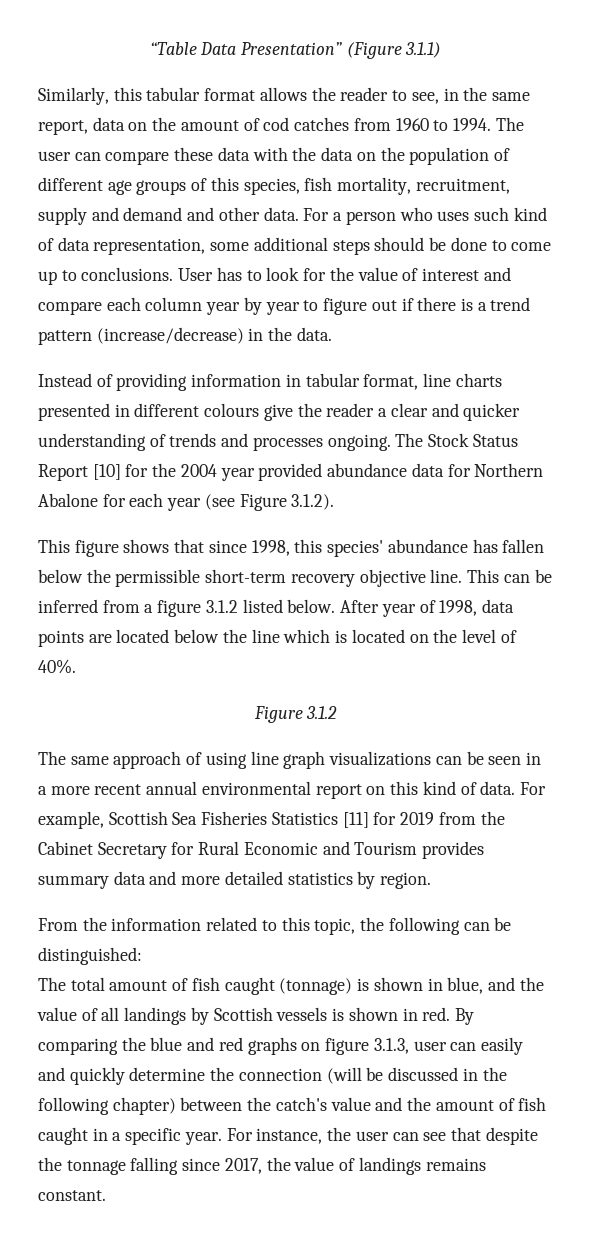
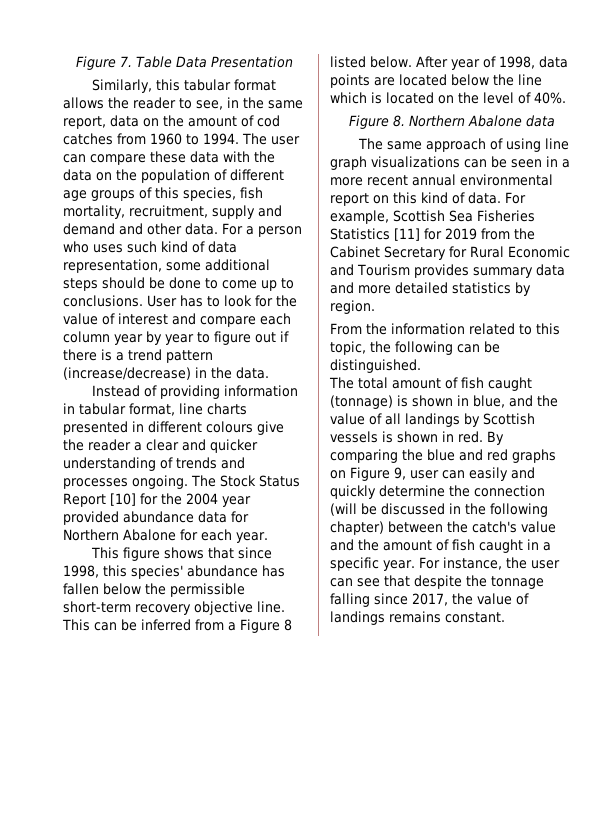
- “Table Data Presentation” (Figure 3.1.1)
+ Figure 7. Table Data Presentation
- The Stock Status Report [10] for the 2004 year provided abundance data for Northern Abalone for each year (see Figure 3.1.2).
+ The Stock Status Report [10] for the 2004 year provided abundance data for Northern Abalone for each year.
- This can be inferred from a figure 3.1.2 listed below.
+ This can be inferred from a Figure 8 listed below.
- Figure 3.1.2
+ Figure 8. Northern Abalone data
- From the information related to this topic, the following can be distinguished:
+ From the information related to this topic, the following can be distinguished.
- By comparing the blue and red graphs on figure 3.1.3, user can easily and quickly determine the connection (will be discussed in the following chapter) between the catch's value and the amount of fish caught in a specific year.
+ By comparing the blue and red graphs on Figure 9, user can easily and quickly determine the connection (will be discussed in the following chapter) between the catch's value and the amount of fish caught in a specific year.

